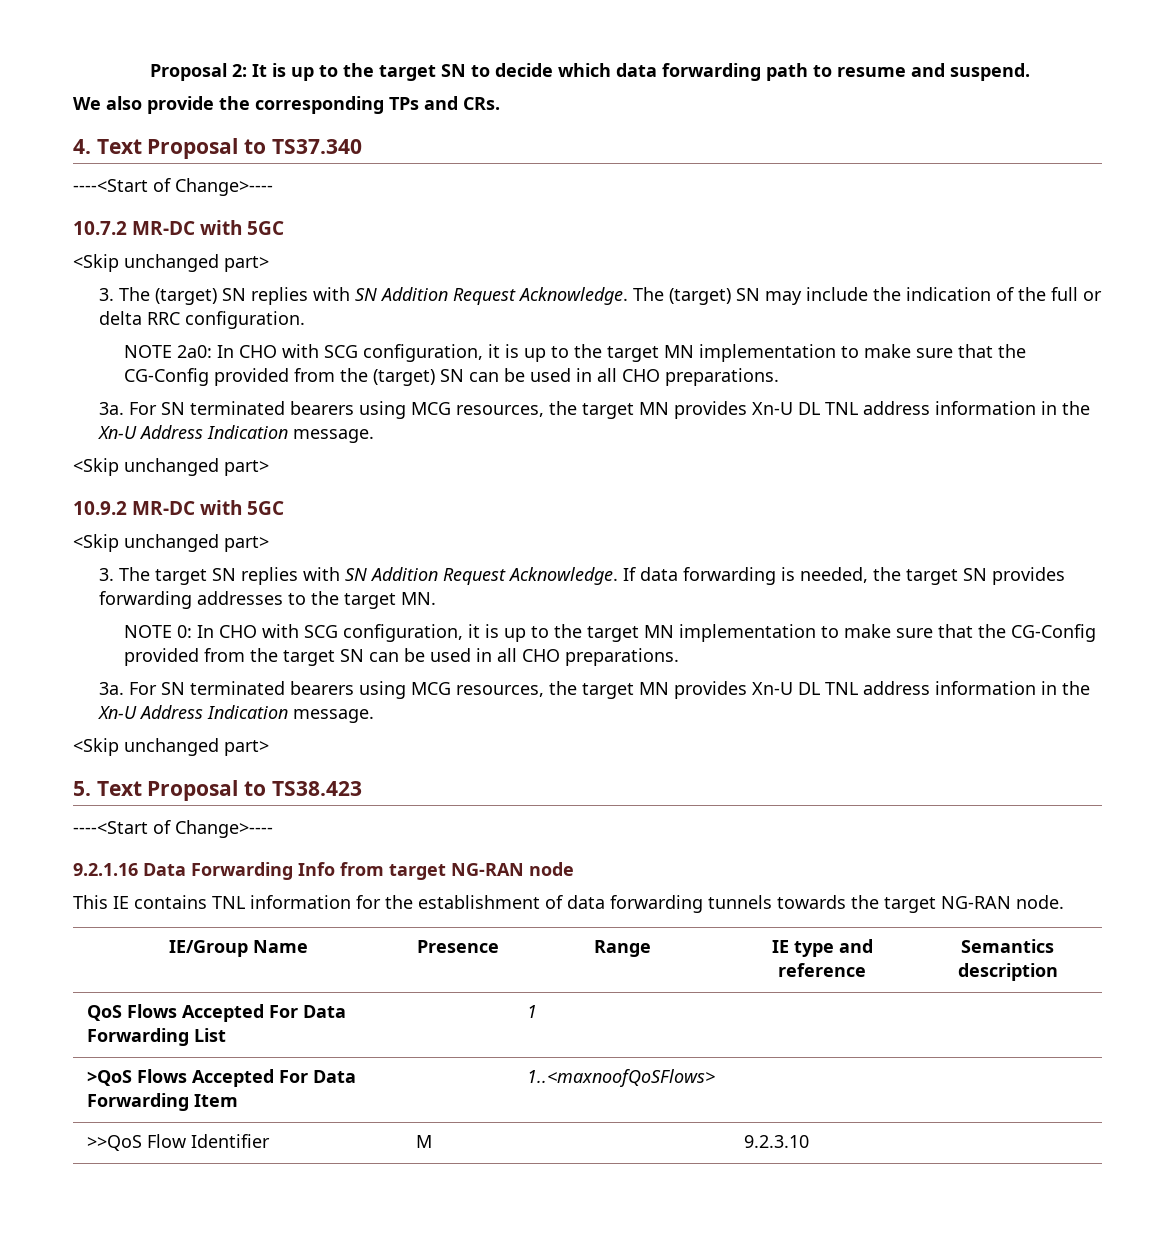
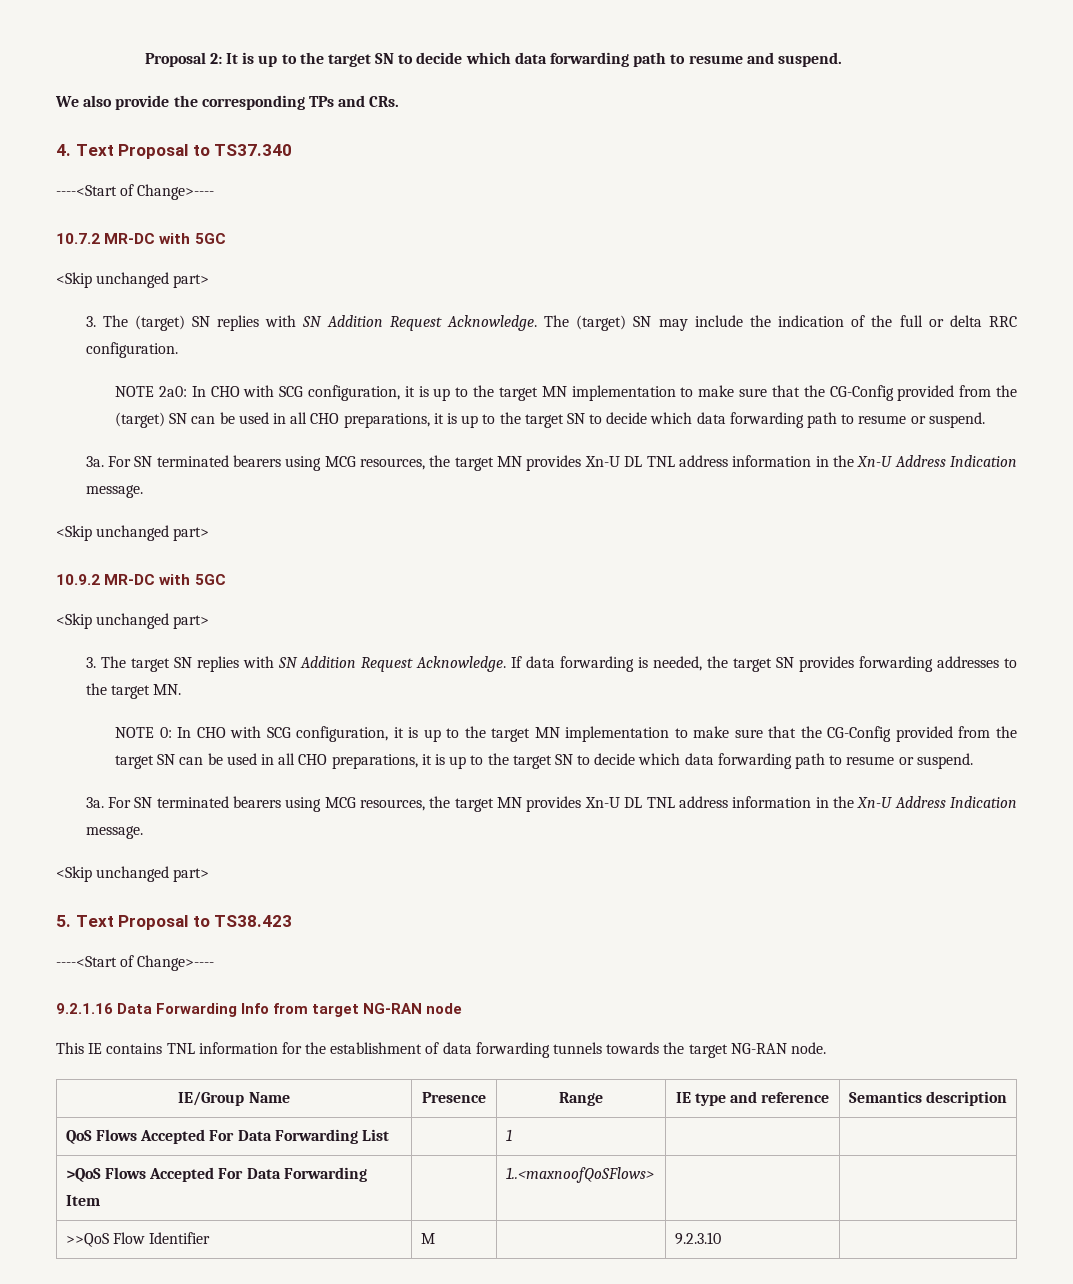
- NOTE 2a0: In CHO with SCG configuration, it is up to the target MN implementation to make sure that the CG-Config provided from the (target) SN can be used in all CHO preparations.
+ NOTE 2a0: In CHO with SCG configuration, it is up to the target MN implementation to make sure that the CG-Config provided from the (target) SN can be used in all CHO preparations, it is up to the target SN to decide which data forwarding path to resume or suspend.
- NOTE 0: In CHO with SCG configuration, it is up to the target MN implementation to make sure that the CG-Config provided from the target SN can be used in all CHO preparations.
+ NOTE 0: In CHO with SCG configuration, it is up to the target MN implementation to make sure that the CG-Config provided from the target SN can be used in all CHO preparations, it is up to the target SN to decide which data forwarding path to resume or suspend.

